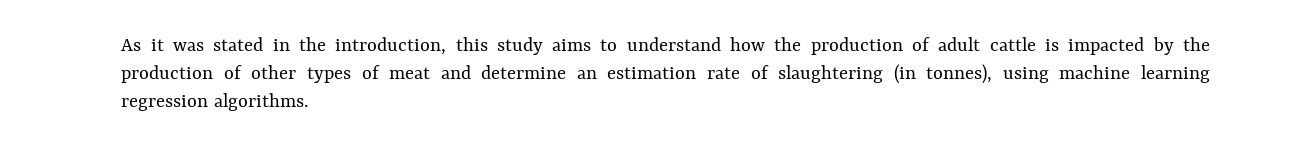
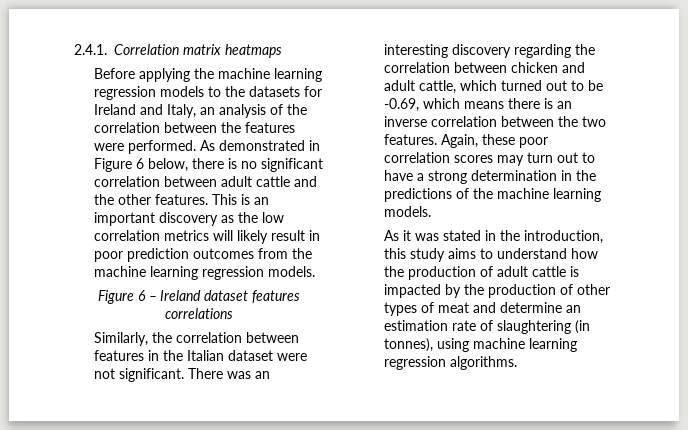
+ 2.4.1. Correlation matrix heatmaps
+ Before applying the machine learning regression models to the datasets for Ireland and Italy, an analysis of the correlation between the features were performed. As demonstrated in Figure 6 below, there is no significant correlation between adult cattle and the other features. This is an important discovery as the low correlation metrics will likely result in poor prediction outcomes from the machine learning regression models.
+ Figure 6 – Ireland dataset features correlations
+ Similarly, the correlation between features in the Italian dataset were not significant. There was an interesting discovery regarding the correlation between chicken and adult cattle, which turned out to be -0.69, which means there is an inverse correlation between the two features. Again, these poor correlation scores may turn out to have a strong determination in the predictions of the machine learning models.

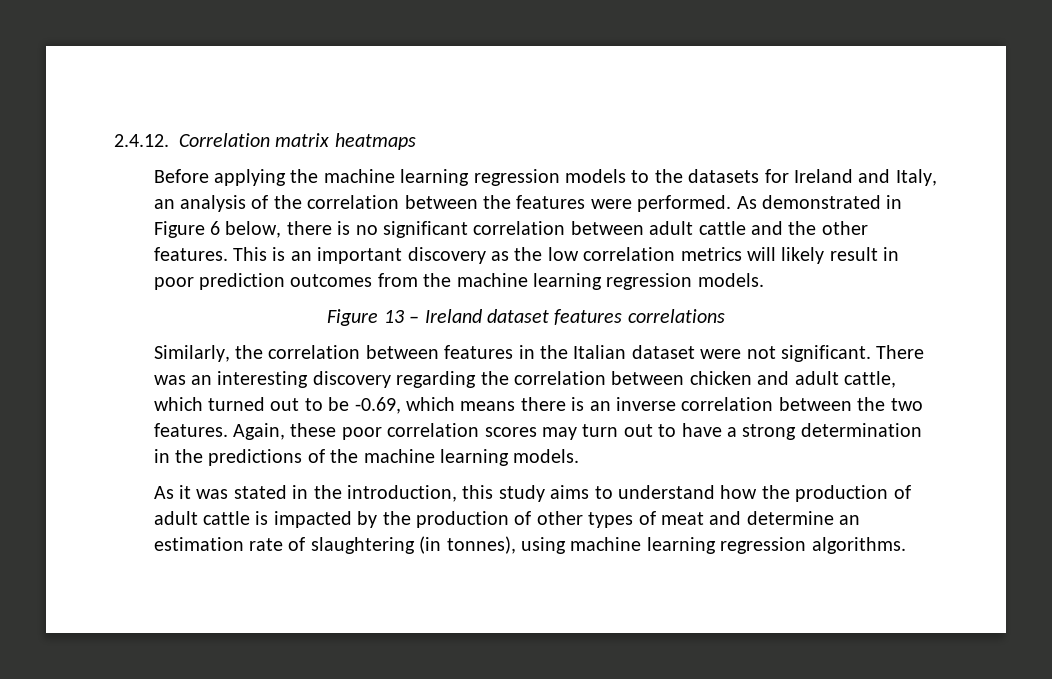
- 2.4.1. Correlation matrix heatmaps
+ 2.4.12. Correlation matrix heatmaps
- Figure 6 – Ireland dataset features correlations
+ Figure 13 – Ireland dataset features correlations

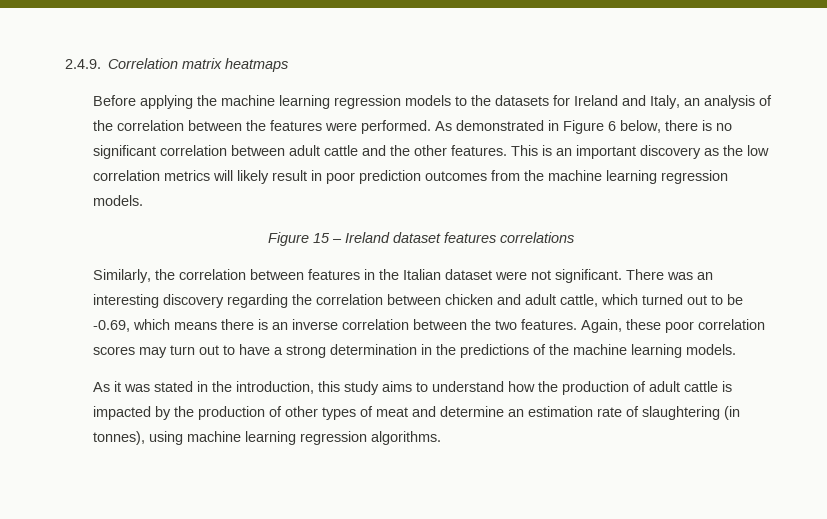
- 2.4.12. Correlation matrix heatmaps
+ 2.4.9. Correlation matrix heatmaps
- Figure 13 – Ireland dataset features correlations
+ Figure 15 – Ireland dataset features correlations

